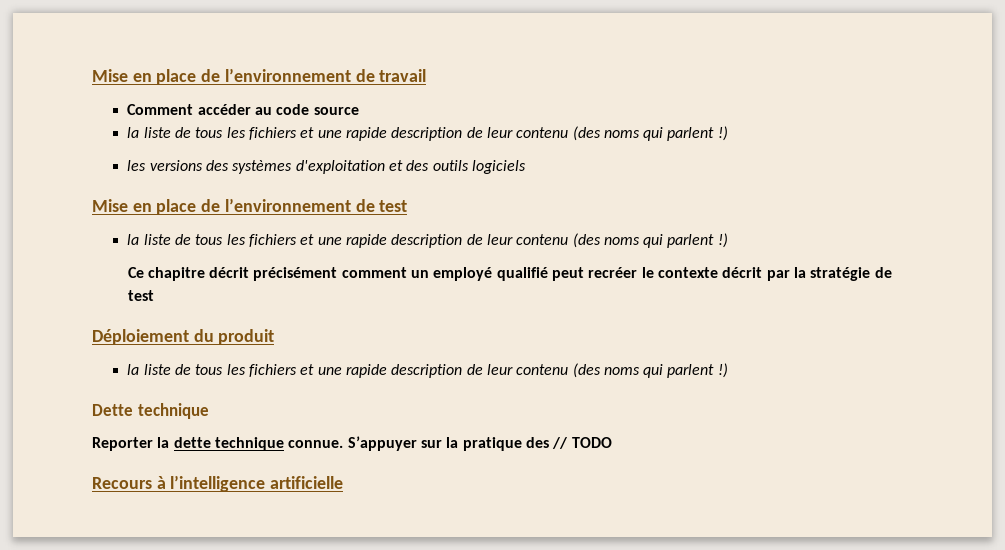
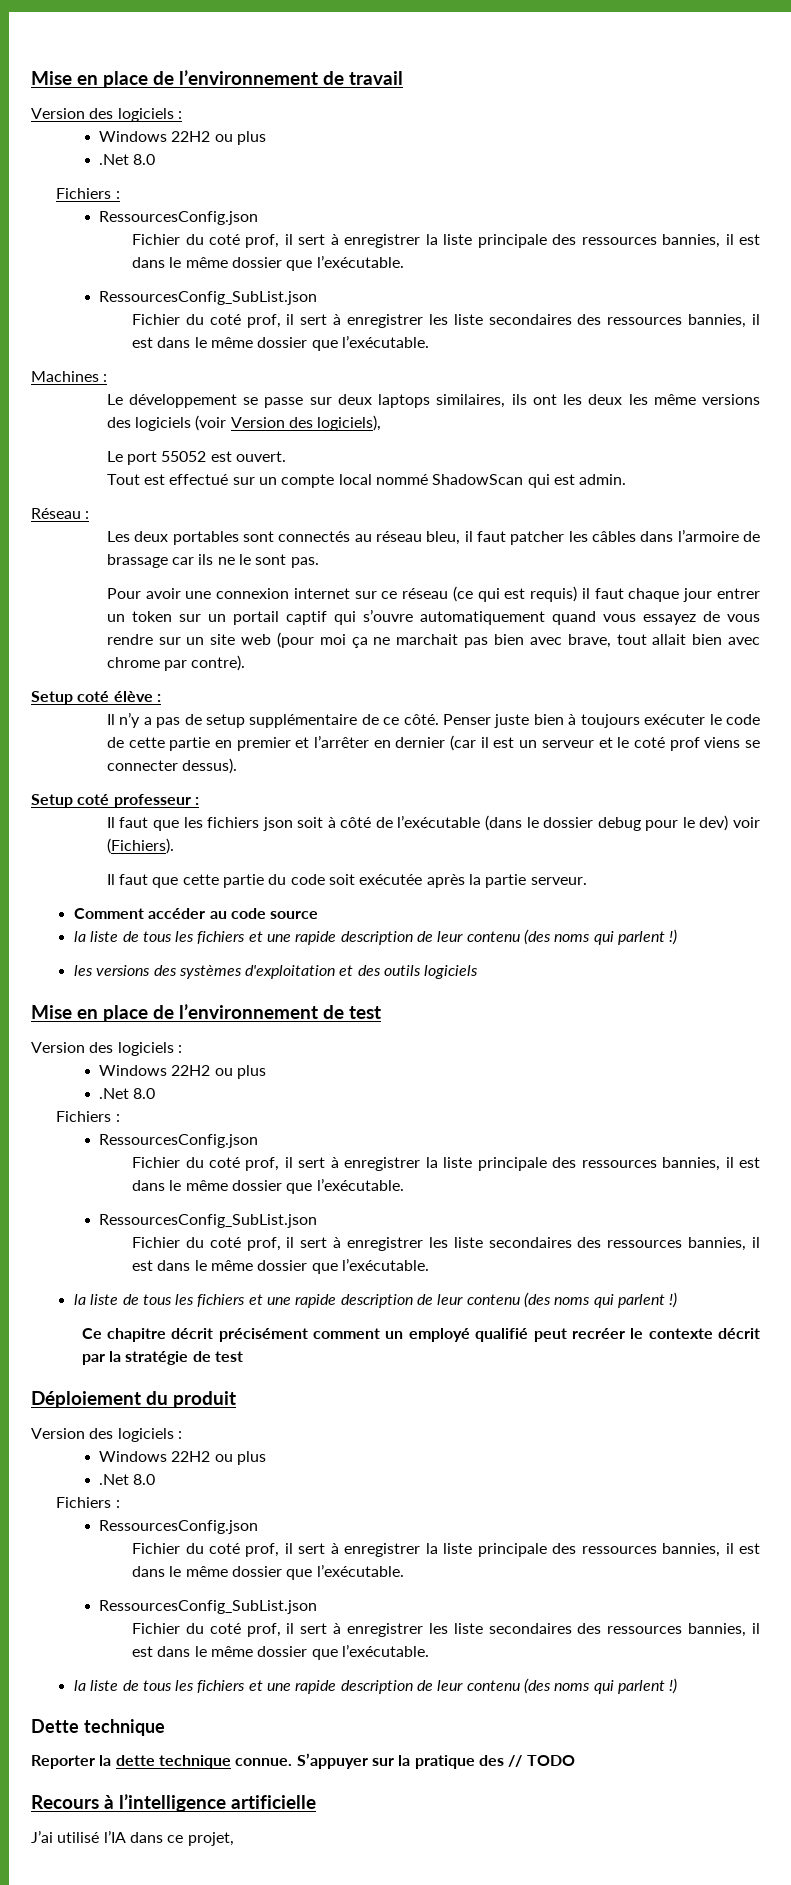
  Mise en place de l’environnement de travail
+ Version des logiciels :
+ Windows 22H2 ou plus
+ .Net 8.0
+ Fichiers :
+ RessourcesConfig.json
+ Fichier du coté prof, il sert à enregistrer la liste principale des ressources bannies, il est dans le même dossier que l’exécutable.
+ RessourcesConfig_SubList.json
+ Fichier du coté prof, il sert à enregistrer les liste secondaires des ressources bannies, il est dans le même dossier que l’exécutable.
+ Machines :
+ Le développement se passe sur deux laptops similaires, ils ont les deux les même versions des logiciels (voir Version des logiciels),
+ Le port 55052 est ouvert.
+ Tout est effectué sur un compte local nommé ShadowScan qui est admin.
+ Réseau :
+ Les deux portables sont connectés au réseau bleu, il faut patcher les câbles dans l’armoire de brassage car ils ne le sont pas.
+ Pour avoir une connexion internet sur ce réseau (ce qui est requis) il faut chaque jour entrer un token sur un portail captif qui s’ouvre automatiquement quand vous essayez de vous rendre sur un site web (pour moi ça ne marchait pas bien avec brave, tout allait bien avec chrome par contre).
+ Setup coté élève :
+ Il n’y a pas de setup supplémentaire de ce côté. Penser juste bien à toujours exécuter le code de cette partie en premier et l’arrêter en dernier (car il est un serveur et le coté prof viens se connecter dessus).
+ Setup coté professeur :
+ Il faut que les fichiers json soit à côté de l’exécutable (dans le dossier debug pour le dev) voir (Fichiers).
+ Il faut que cette partie du code soit exécutée après la partie serveur.
  Mise en place de l’environnement de test
+ Version des logiciels :
+ Windows 22H2 ou plus
+ .Net 8.0
+ Fichiers :
+ RessourcesConfig.json
+ Fichier du coté prof, il sert à enregistrer la liste principale des ressources bannies, il est dans le même dossier que l’exécutable.
+ RessourcesConfig_SubList.json
+ Fichier du coté prof, il sert à enregistrer les liste secondaires des ressources bannies, il est dans le même dossier que l’exécutable.
  Déploiement du produit
+ Version des logiciels :
+ Windows 22H2 ou plus
+ .Net 8.0
+ Fichiers :
+ RessourcesConfig.json
+ Fichier du coté prof, il sert à enregistrer la liste principale des ressources bannies, il est dans le même dossier que l’exécutable.
+ RessourcesConfig_SubList.json
+ Fichier du coté prof, il sert à enregistrer les liste secondaires des ressources bannies, il est dans le même dossier que l’exécutable.
+ J’ai utilisé l’IA dans ce projet,

